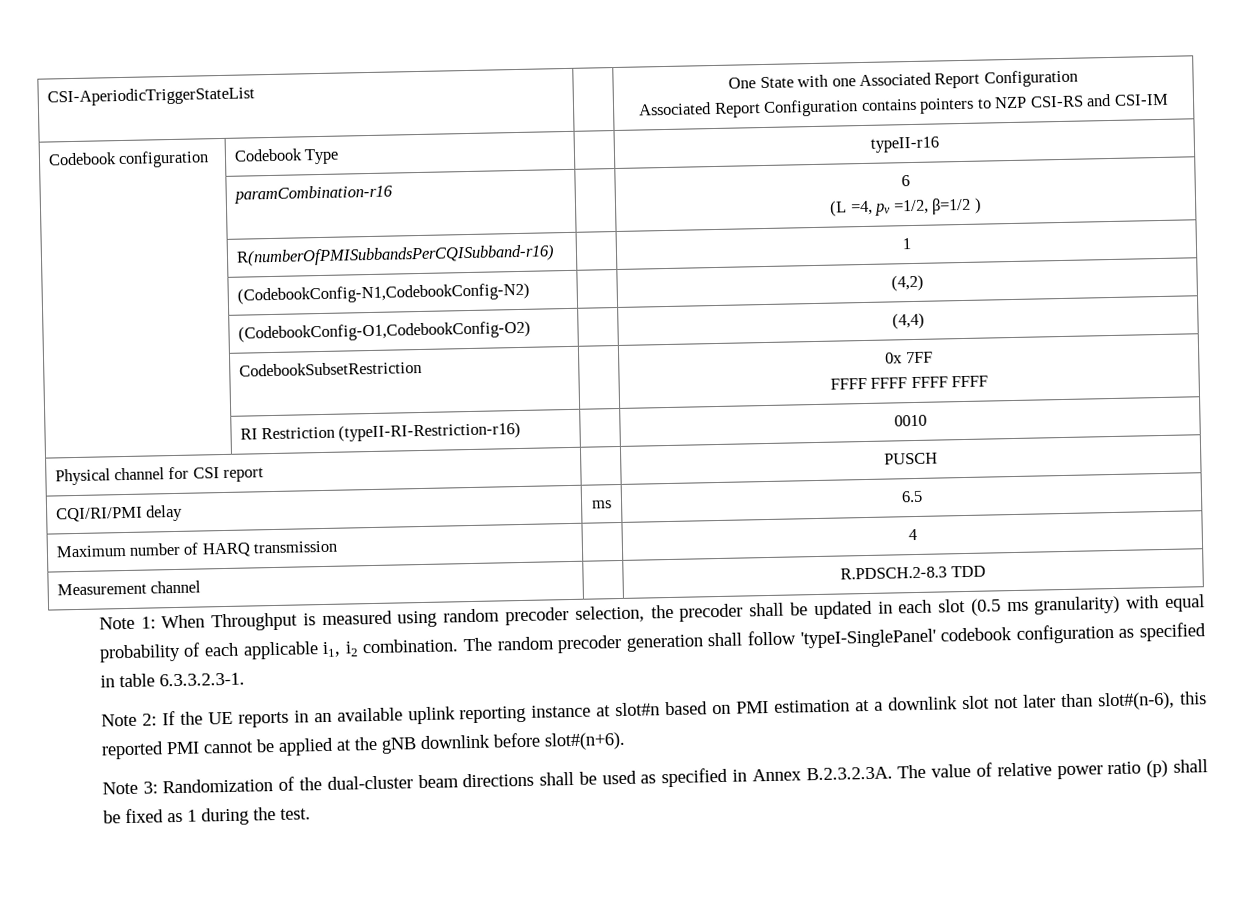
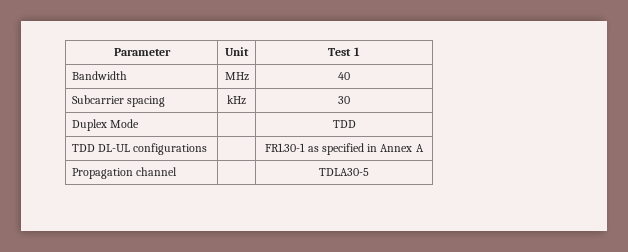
- CSI-AperiodicTriggerStateList | | One State with one Associated Report Configuration
- Associated Report Configuration contains pointers to NZP CSI-RS and CSI-IM
- Codebook configuration | Codebook Type | | typeII-r16
- | paramCombination-r16 | | 6
- (L =4, pν =1/2, β=1/2 )
- | R(numberOfPMISubbandsPerCQISubband-r16) | | 1
- | (CodebookConfig-N1,CodebookConfig-N2) | | (4,2)
- | (CodebookConfig-O1,CodebookConfig-O2) | | (4,4)
- | CodebookSubsetRestriction | | 0x 7FF
- FFFF FFFF FFFF FFFF
- | RI Restriction (typeII-RI-Restriction-r16) | | 0010
- Physical channel for CSI report | | PUSCH
- CQI/RI/PMI delay | ms | 6.5
- Maximum number of HARQ transmission | | 4
- Measurement channel | | R.PDSCH.2-8.3 TDD
- Note 1: When Throughput is measured using random precoder selection, the precoder shall be updated in each slot (0.5 ms granularity) with equal probability of each applicable i1, i2 combination. The random precoder generation shall follow 'typeI-SinglePanel' codebook configuration as specified in table 6.3.3.2.3-1.
- Note 2: If the UE reports in an available uplink reporting instance at slot#n based on PMI estimation at a downlink slot not later than slot#(n-6), this reported PMI cannot be applied at the gNB downlink before slot#(n+6).
- Note 3: Randomization of the dual-cluster beam directions shall be used as specified in Annex B.2.3.2.3A. The value of relative power ratio (p) shall be fixed as 1 during the test.
+ Parameter | Unit | Test 1
+ Bandwidth | MHz | 40
+ Subcarrier spacing | kHz | 30
+ Duplex Mode | | TDD
+ TDD DL-UL configurations | | FR1.30-1 as specified in Annex A
+ Propagation channel | | TDLA30-5

